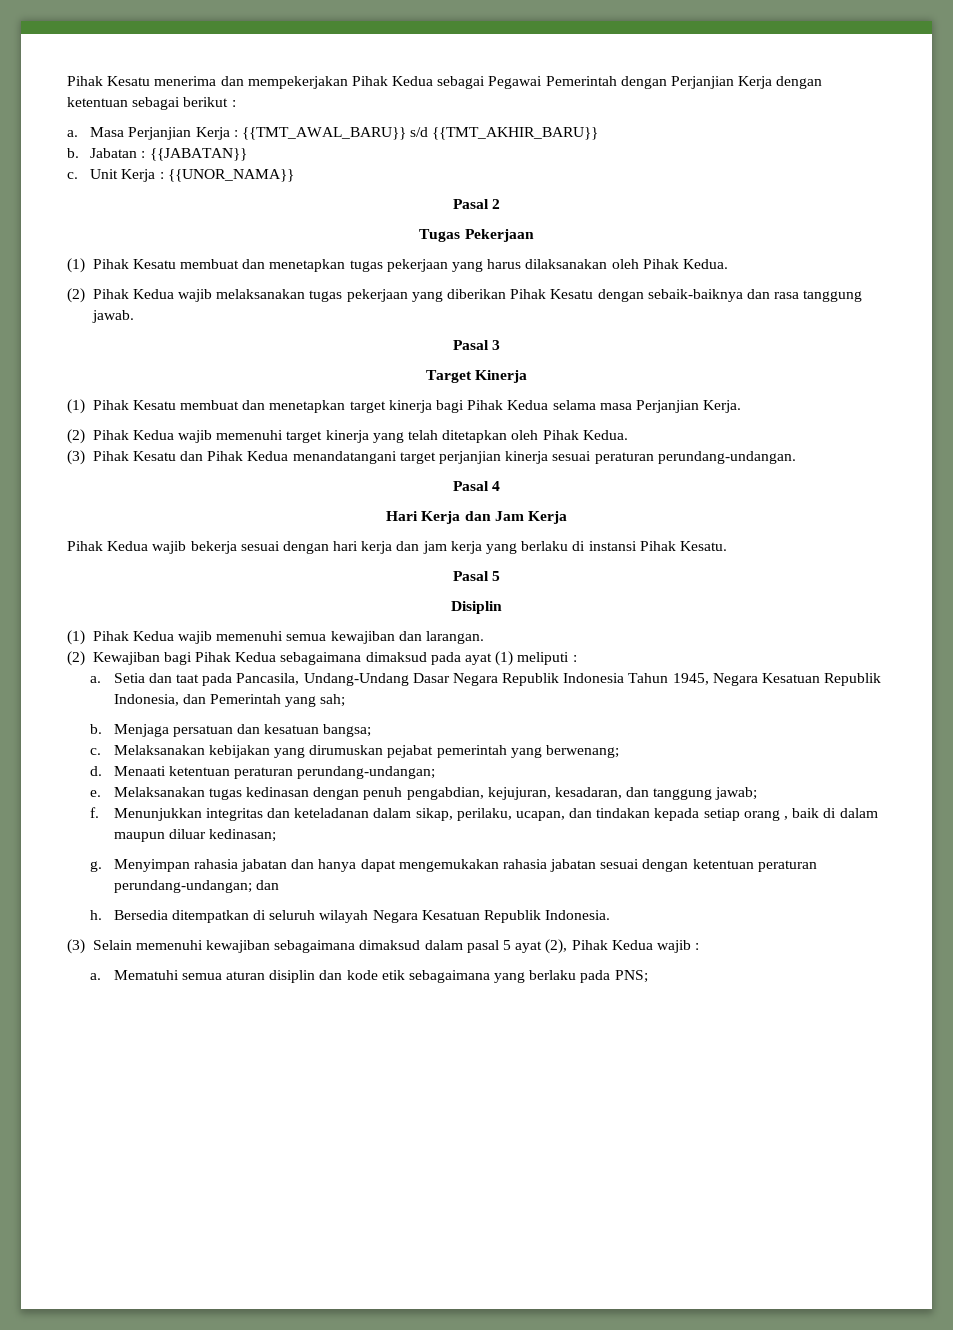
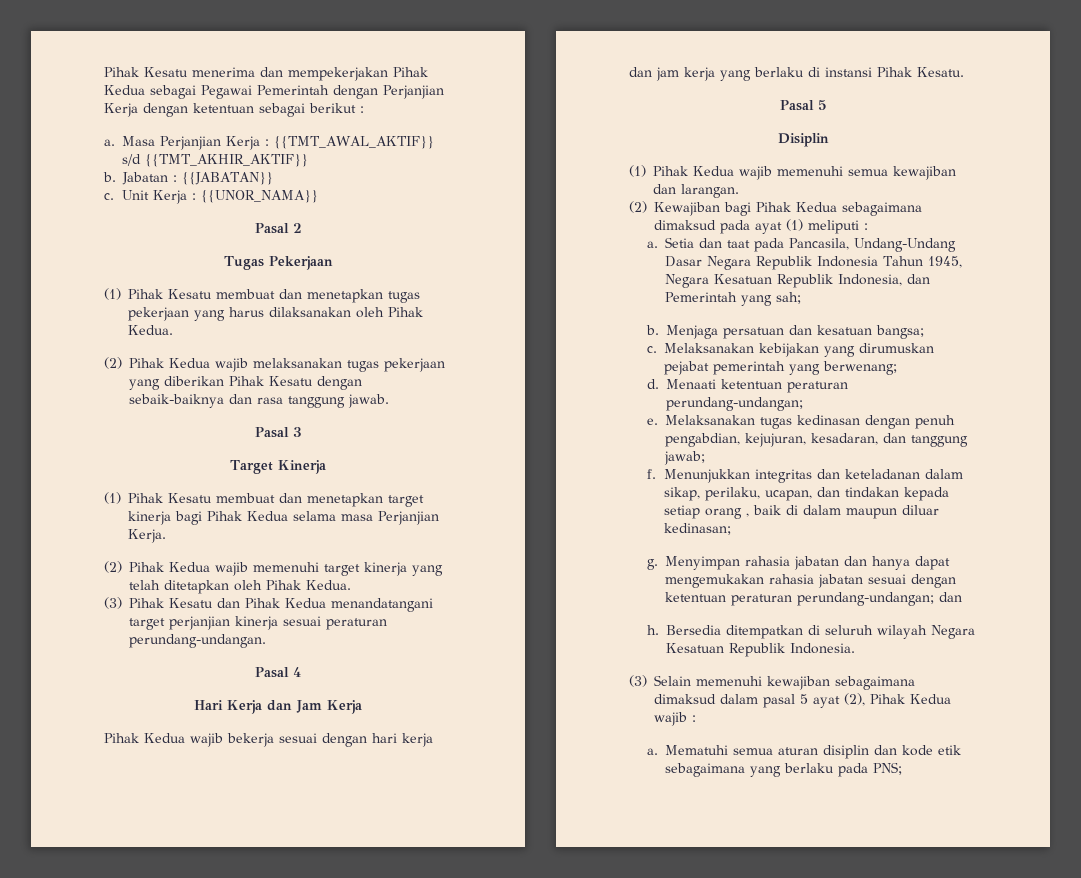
- Masa Perjanjian Kerja : {{TMT_AWAL_BARU}} s/d {{TMT_AKHIR_BARU}}
+ Masa Perjanjian Kerja : {{TMT_AWAL_AKTIF}} s/d {{TMT_AKHIR_AKTIF}}

